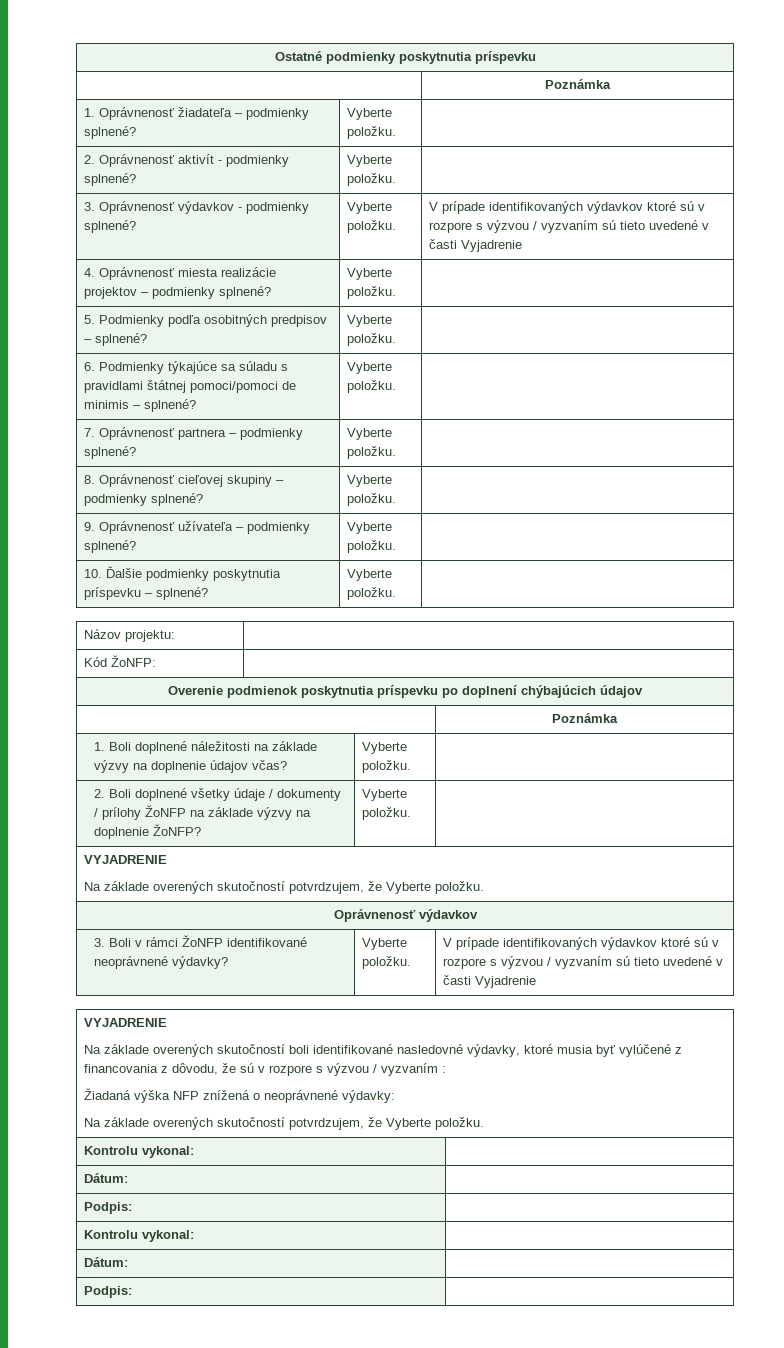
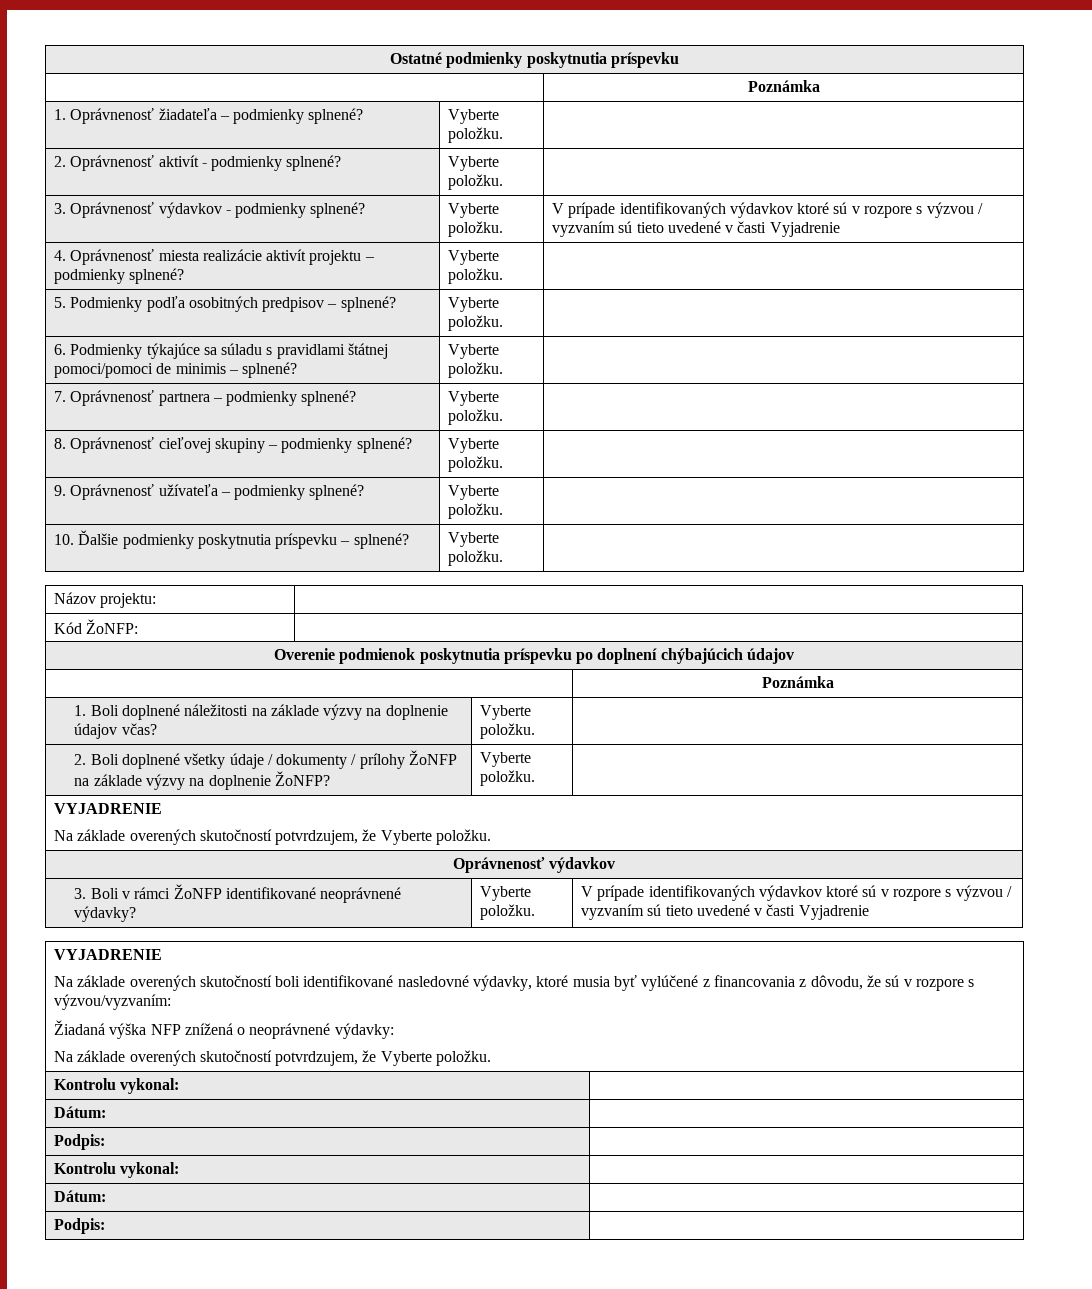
- 4. Oprávnenosť miesta realizácie projektov – podmienky splnené? | Vyberte položku. |
+ 4. Oprávnenosť miesta realizácie aktivít projektu – podmienky splnené? | Vyberte položku. |
- Na základe overených skutočností boli identifikované nasledovné výdavky, ktoré musia byť vylúčené z financovania z dôvodu, že sú v rozpore s výzvou / vyzvaním :
+ Na základe overených skutočností boli identifikované nasledovné výdavky, ktoré musia byť vylúčené z financovania z dôvodu, že sú v rozpore s výzvou/vyzvaním:

